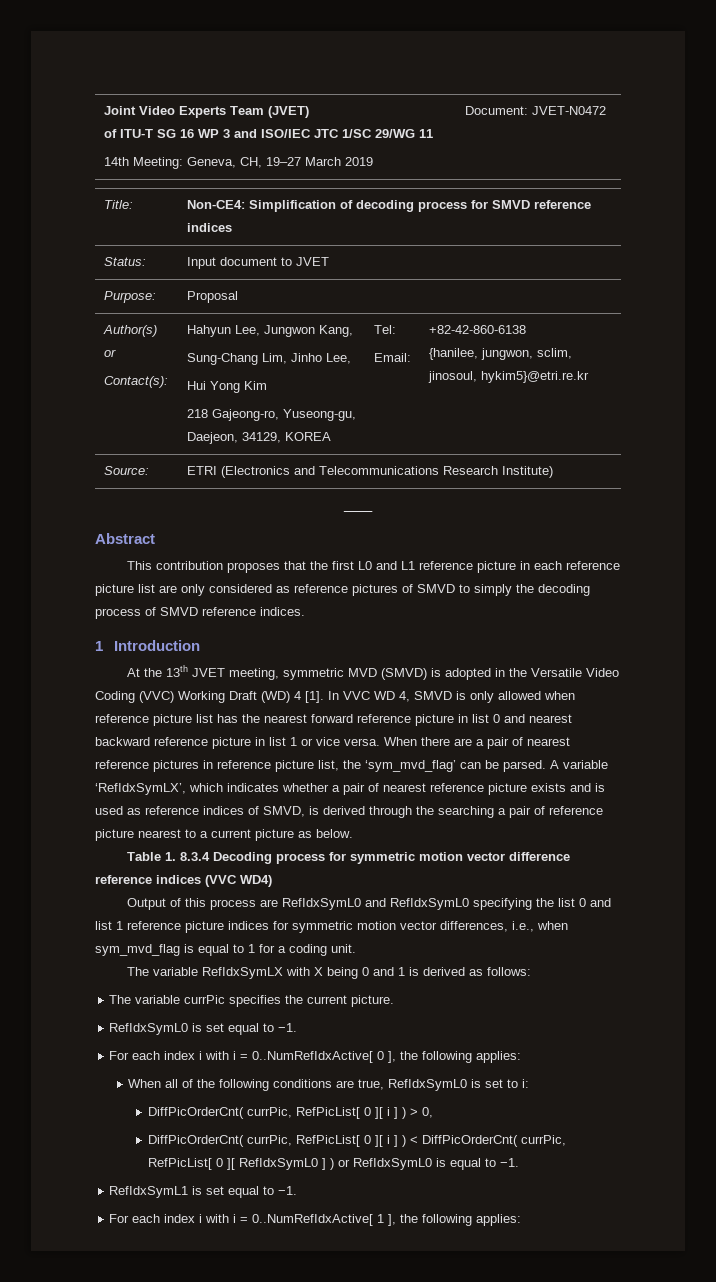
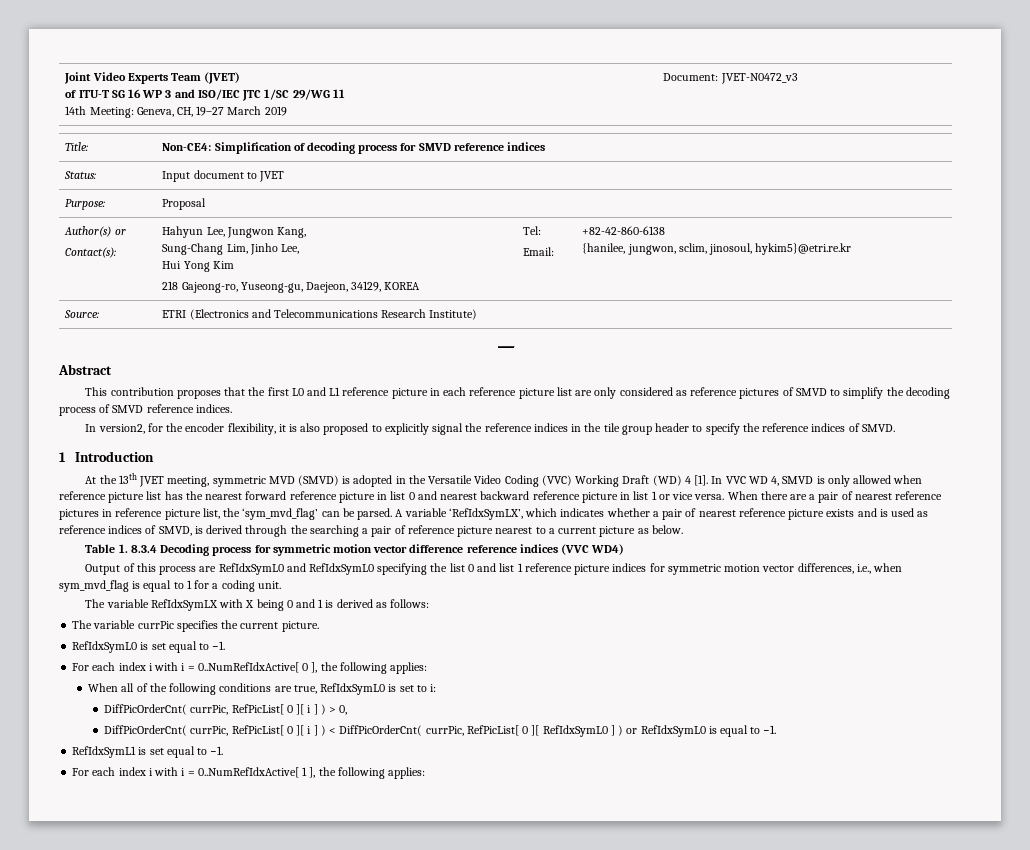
  Joint Video Experts Team (JVET)
  of ITU-T SG 16 WP 3 and ISO/IEC JTC 1/SC 29/WG 11
- 14th Meeting: Geneva, CH, 19–27 March 2019 | Document: JVET-N0472
+ 14th Meeting: Geneva, CH, 19–27 March 2019 | Document: JVET-N0472_v3
- This contribution proposes that the first L0 and L1 reference picture in each reference picture list are only considered as reference pictures of SMVD to simply the decoding process of SMVD reference indices.
+ This contribution proposes that the first L0 and L1 reference picture in each reference picture list are only considered as reference pictures of SMVD to simplify the decoding process of SMVD reference indices.
+ In version2, for the encoder flexibility, it is also proposed to explicitly signal the reference indices in the tile group header to specify the reference indices of SMVD.

